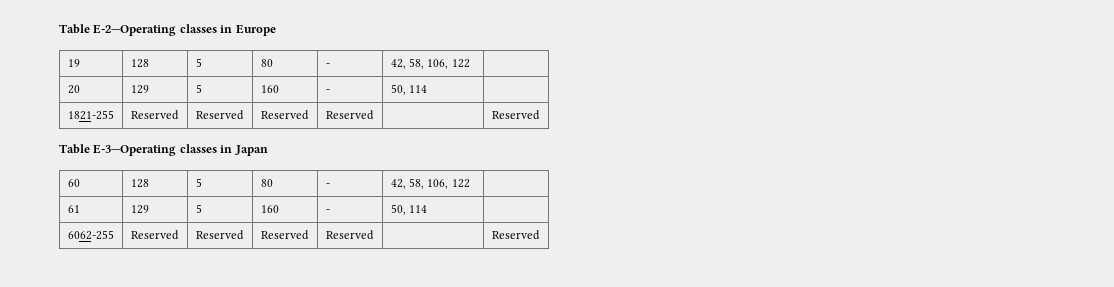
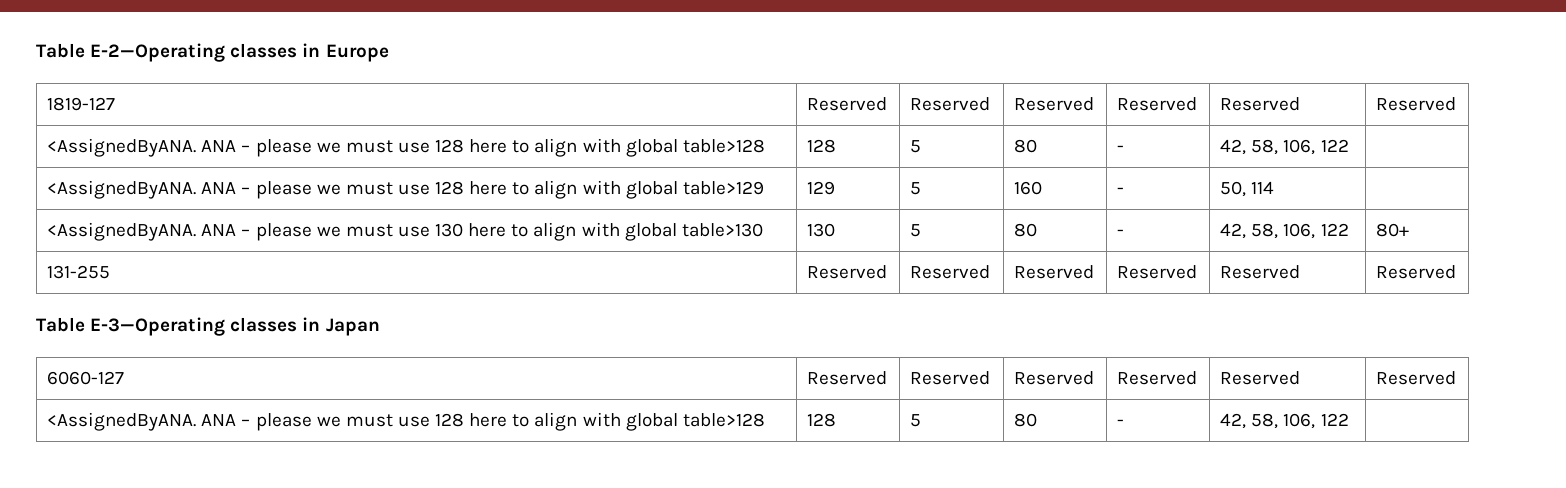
- 19 | 128 | 5 | 80 | - | 42, 58, 106, 122 |
- 20 | 129 | 5 | 160 | - | 50, 114 |
- 1821-255 | Reserved | Reserved | Reserved | Reserved | | Reserved
+ 1819-127 | Reserved | Reserved | Reserved | Reserved | Reserved | Reserved
+ <AssignedByANA. ANA – please we must use 128 here to align with global table>128 | 128 | 5 | 80 | - | 42, 58, 106, 122 |
+ <AssignedByANA. ANA – please we must use 128 here to align with global table>129 | 129 | 5 | 160 | - | 50, 114 |
+ <AssignedByANA. ANA – please we must use 130 here to align with global table>130 | 130 | 5 | 80 | - | 42, 58, 106, 122 | 80+
+ 131-255 | Reserved | Reserved | Reserved | Reserved | Reserved | Reserved
- 60 | 128 | 5 | 80 | - | 42, 58, 106, 122 |
- 61 | 129 | 5 | 160 | - | 50, 114 |
- 6062-255 | Reserved | Reserved | Reserved | Reserved | | Reserved
+ 6060-127 | Reserved | Reserved | Reserved | Reserved | Reserved | Reserved
+ <AssignedByANA. ANA – please we must use 128 here to align with global table>128 | 128 | 5 | 80 | - | 42, 58, 106, 122 |

